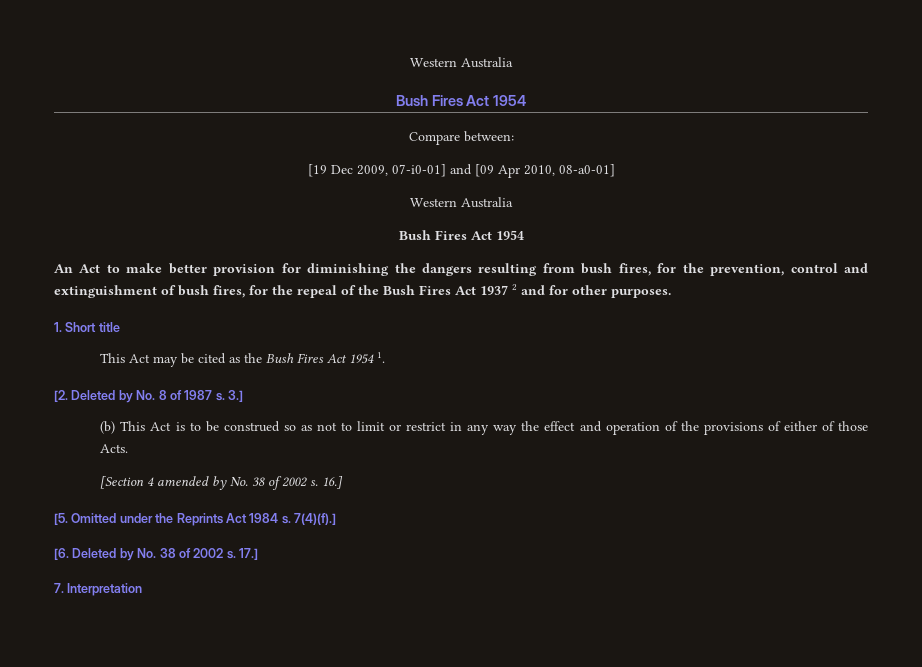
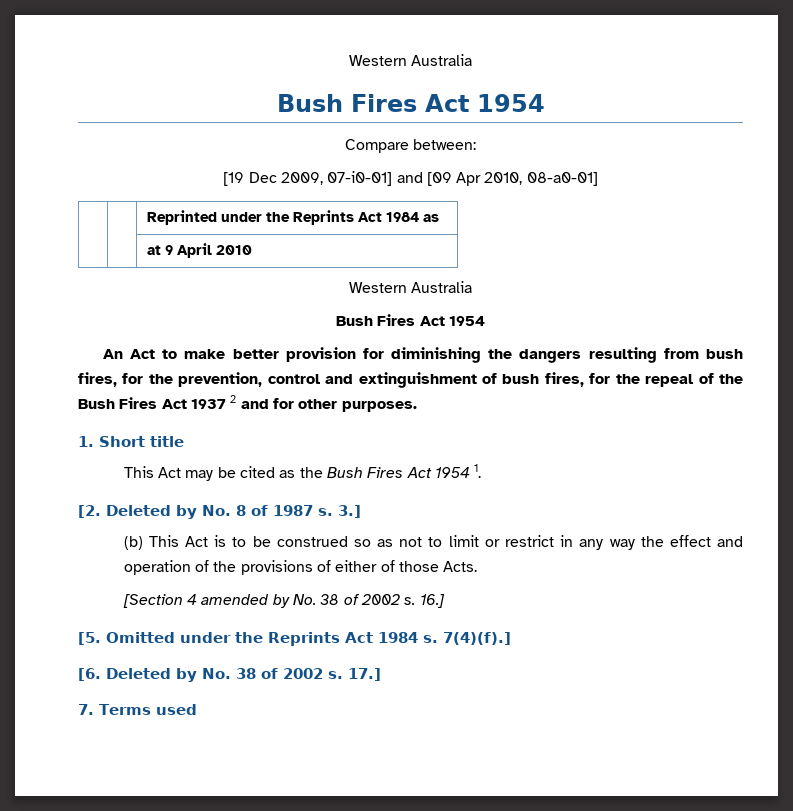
+ | | Reprinted under the Reprints Act 1984 as
+ | | at 9 April 2010
- 7. Interpretation
+ 7. Terms used

